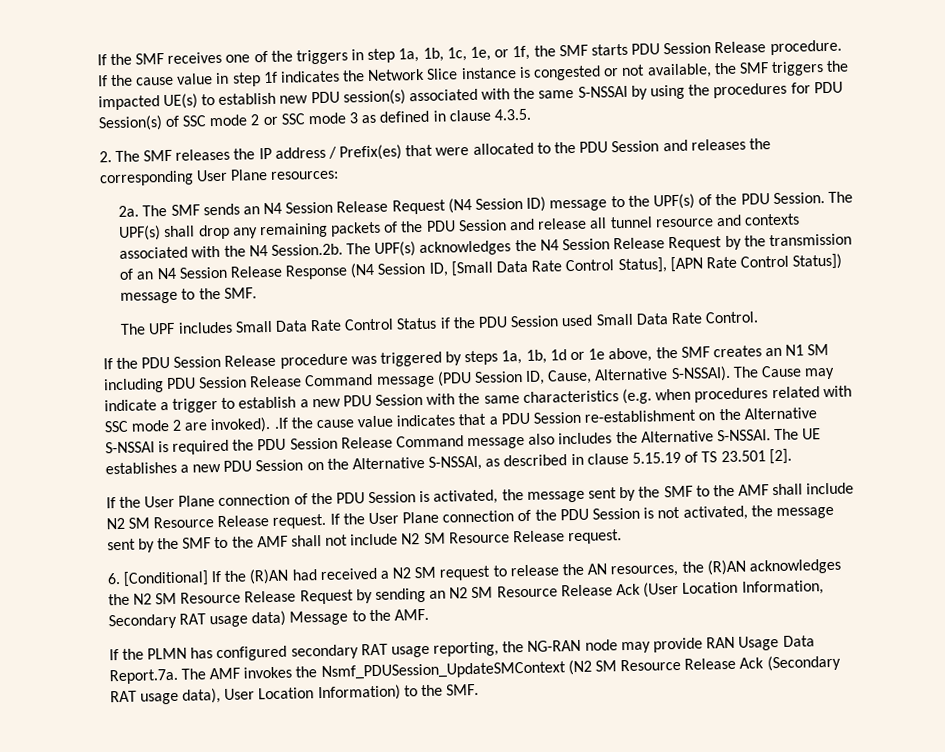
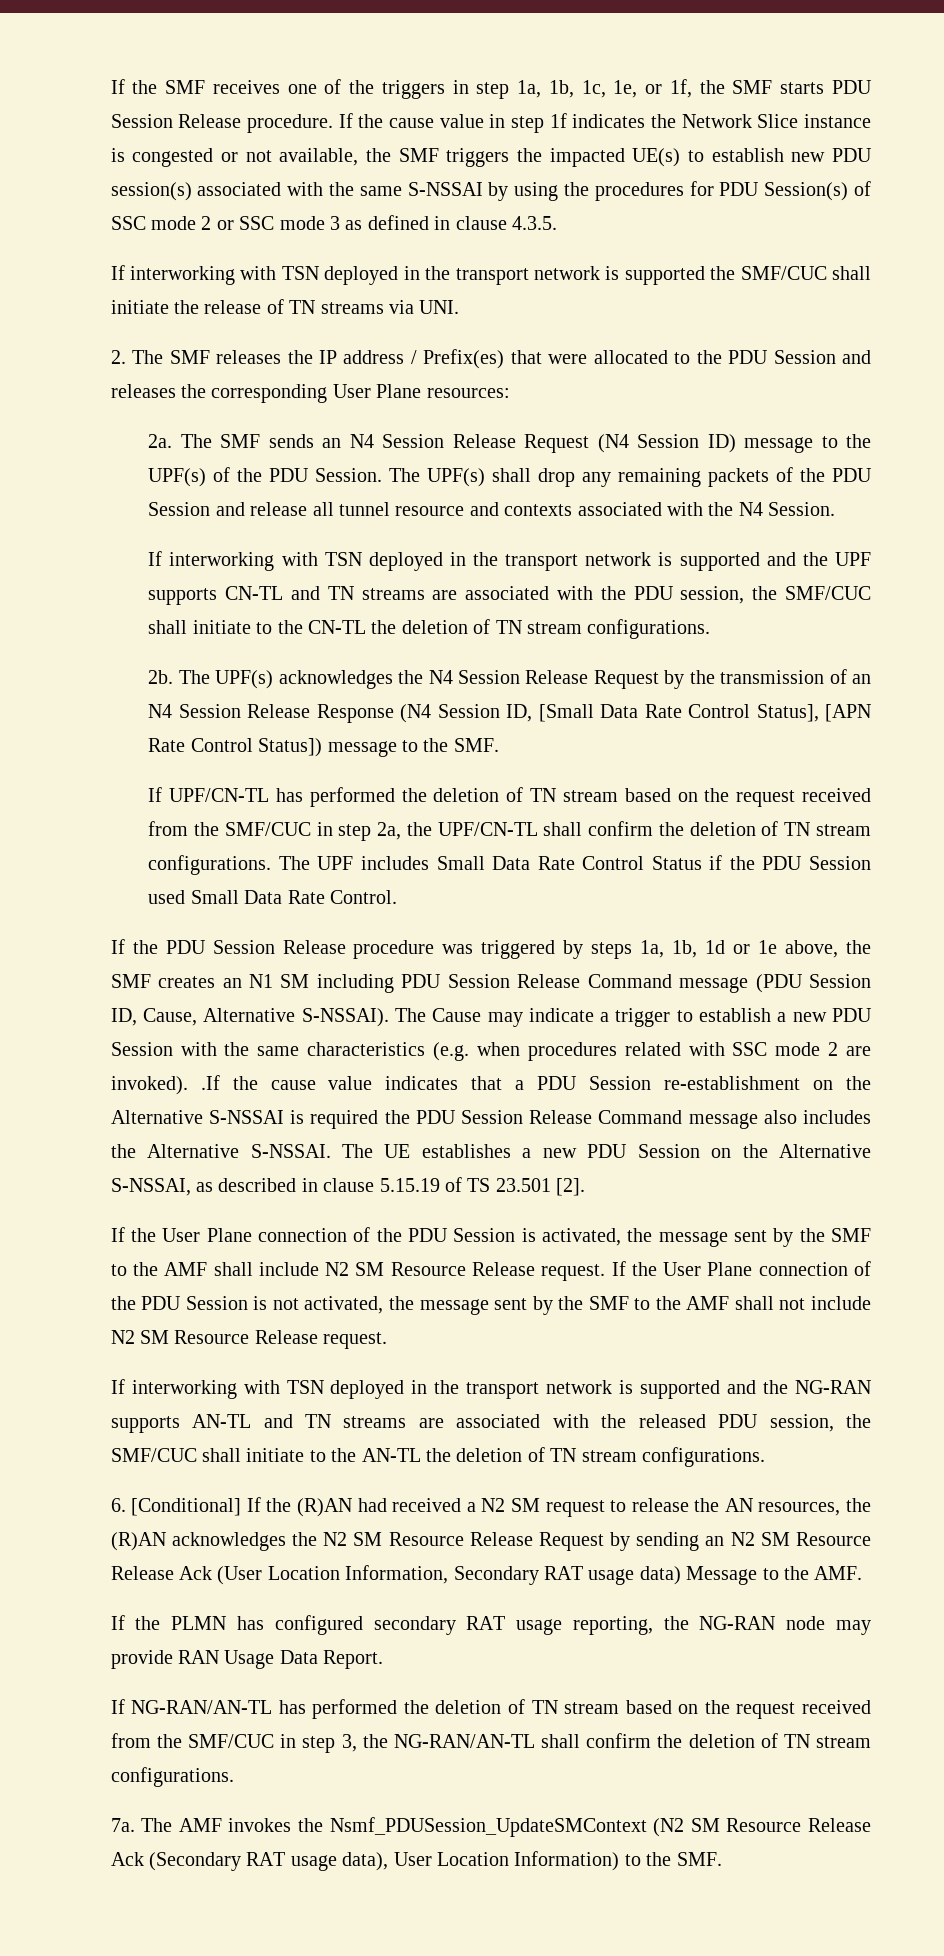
+ If interworking with TSN deployed in the transport network is supported the SMF/CUC shall initiate the release of TN streams via UNI.
- The UPF(s) shall drop any remaining packets of the PDU Session and release all tunnel resource and contexts associated with the N4 Session.2b. The UPF(s) acknowledges the N4 Session Release Request by the transmission of an N4 Session Release Response (N4 Session ID, [Small Data Rate Control Status], [APN Rate Control Status]) message to the SMF.
+ The UPF(s) shall drop any remaining packets of the PDU Session and release all tunnel resource and contexts associated with the N4 Session.
+ If interworking with TSN deployed in the transport network is supported and the UPF supports CN-TL and TN streams are associated with the PDU session, the SMF/CUC shall initiate to the CN-TL the deletion of TN stream configurations.
+ 2b. The UPF(s) acknowledges the N4 Session Release Request by the transmission of an N4 Session Release Response (N4 Session ID, [Small Data Rate Control Status], [APN Rate Control Status]) message to the SMF.
+ If UPF/CN-TL has performed the deletion of TN stream based on the request received from the SMF/CUC in step 2a, the UPF/CN-TL shall confirm the deletion of TN stream configurations.
+ If interworking with TSN deployed in the transport network is supported and the NG-RAN supports AN-TL and TN streams are associated with the released PDU session, the SMF/CUC shall initiate to the AN-TL the deletion of TN stream configurations.
- If the PLMN has configured secondary RAT usage reporting, the NG-RAN node may provide RAN Usage Data Report.7a. The AMF invokes the Nsmf_PDUSession_UpdateSMContext (N2 SM Resource Release Ack (Secondary RAT usage data), User Location Information) to the SMF.
+ If the PLMN has configured secondary RAT usage reporting, the NG-RAN node may provide RAN Usage Data Report.
+ If NG-RAN/AN-TL has performed the deletion of TN stream based on the request received from the SMF/CUC in step 3, the NG-RAN/AN-TL shall confirm the deletion of TN stream configurations.
+ 7a. The AMF invokes the Nsmf_PDUSession_UpdateSMContext (N2 SM Resource Release Ack (Secondary RAT usage data), User Location Information) to the SMF.

